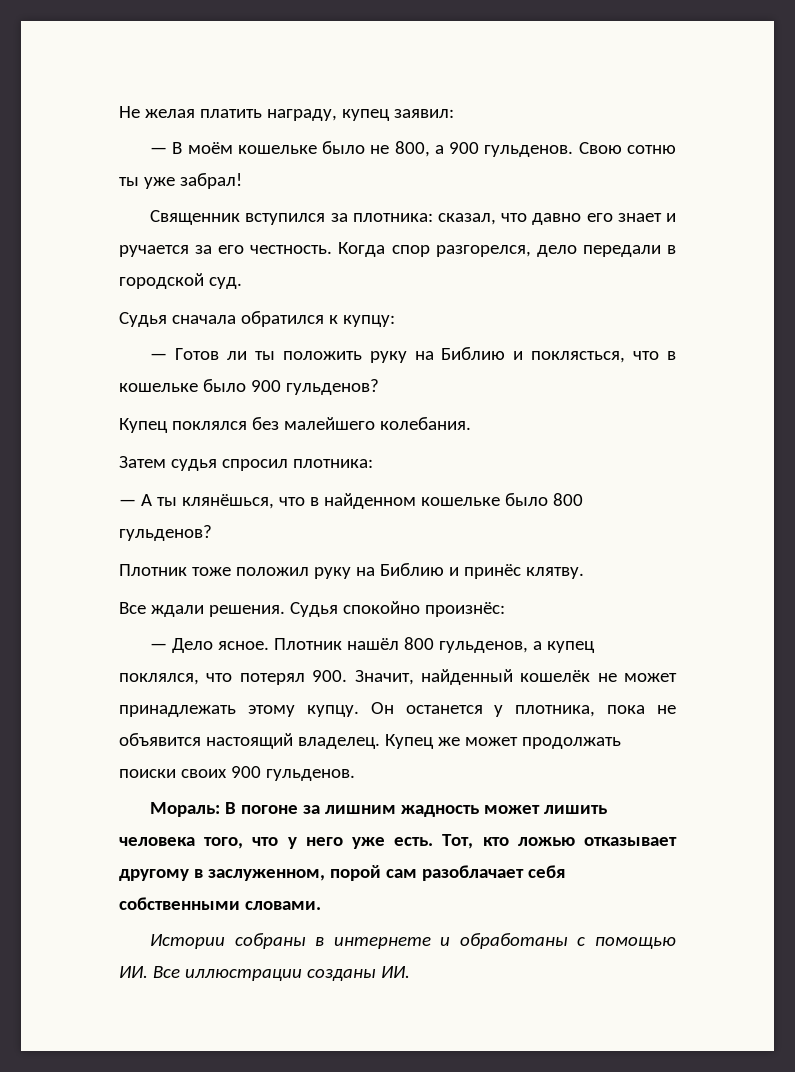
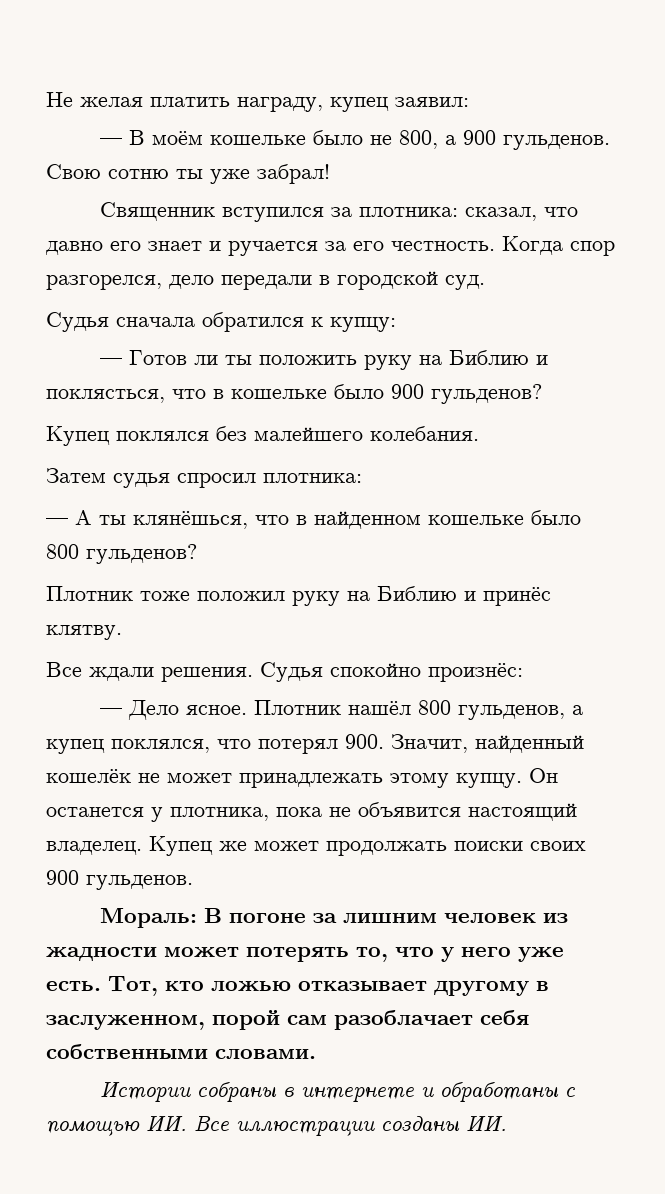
- Мораль: В погоне за лишним жадность может лишить человека того, что у него уже есть.
+ Мораль: В погоне за лишним человек из жадности может потерять то, что у него уже есть.

